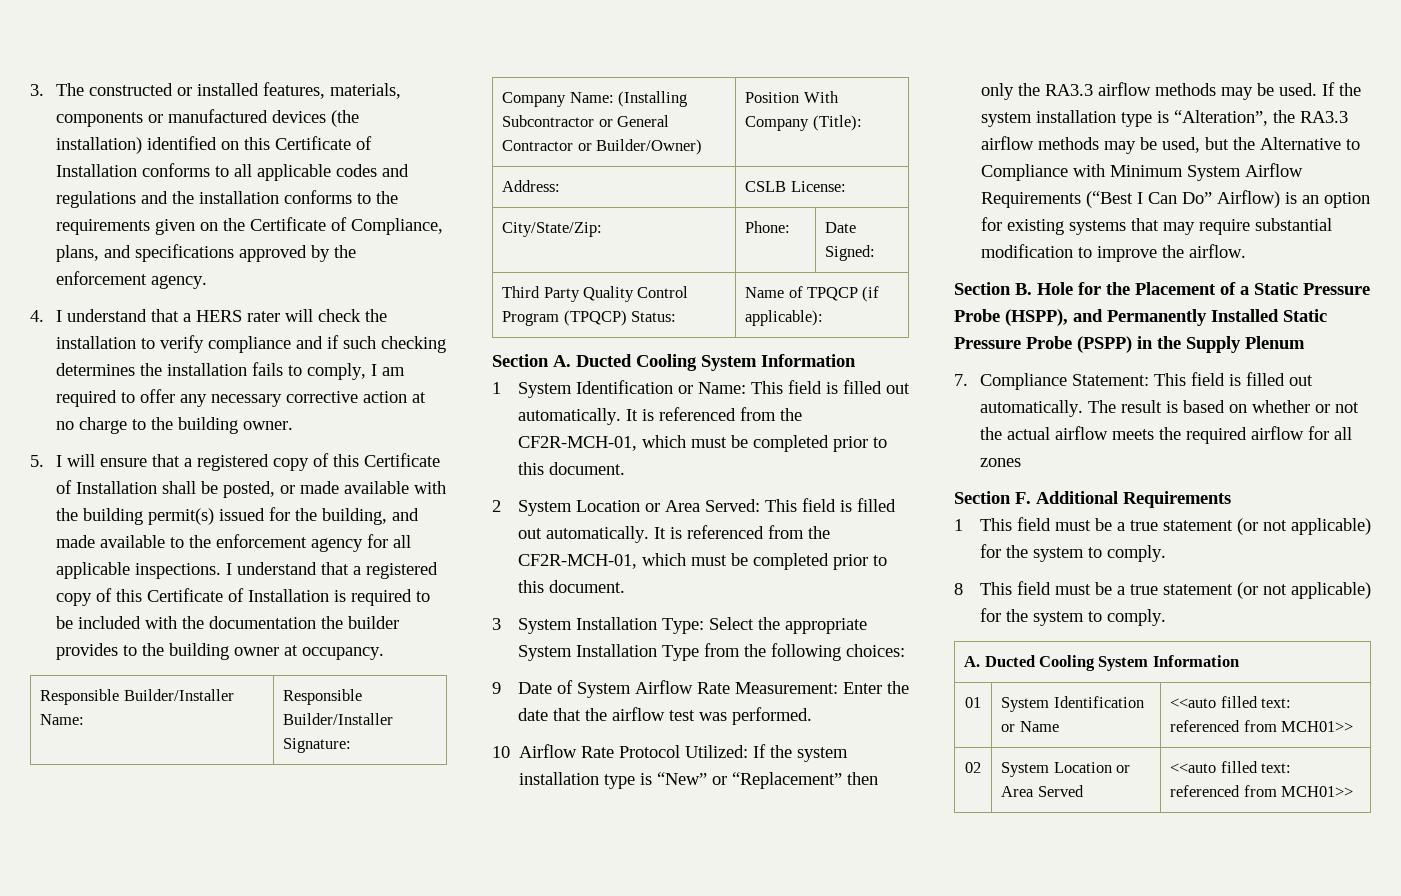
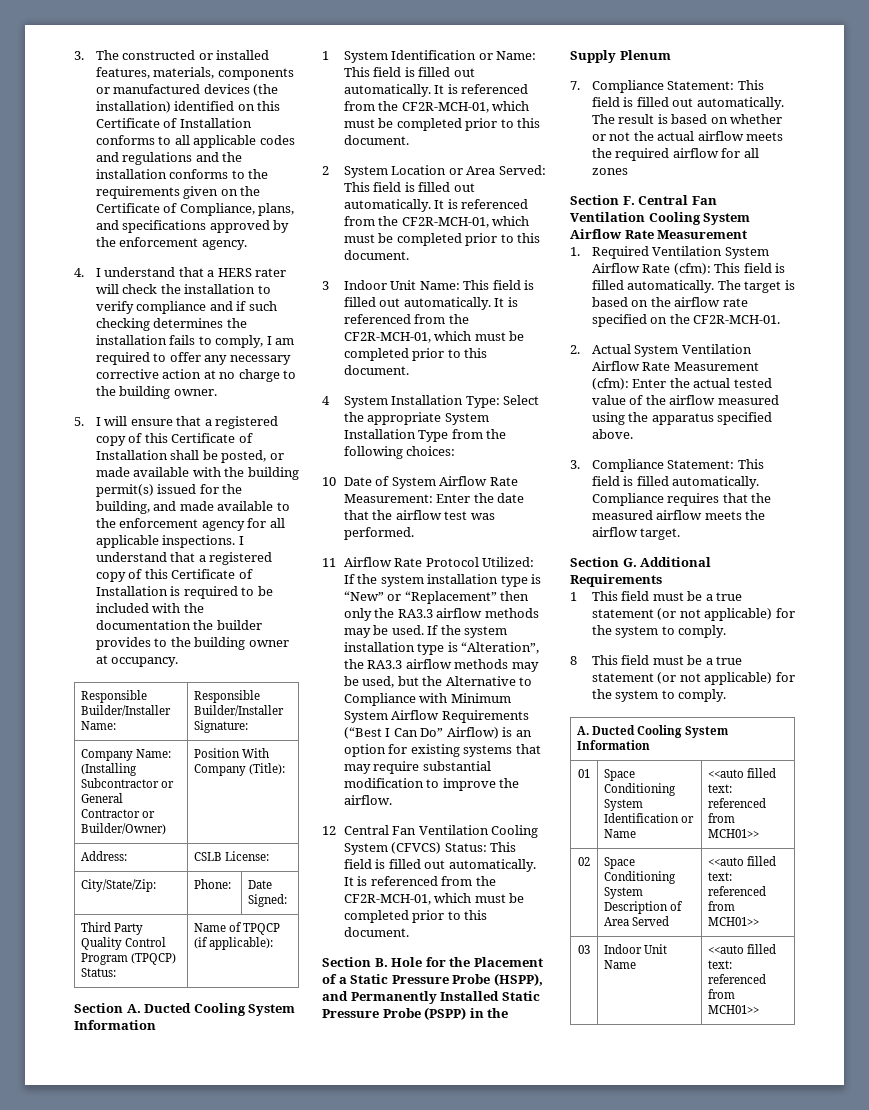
- 3 System Installation Type: Select the appropriate System Installation Type from the following choices:
+ 3 Indoor Unit Name: This field is filled out automatically. It is referenced from the CF2R-MCH-01, which must be completed prior to this document.
+ 4 System Installation Type: Select the appropriate System Installation Type from the following choices:
- 9 Date of System Airflow Rate Measurement: Enter the date that the airflow test was performed.
+ 10 Date of System Airflow Rate Measurement: Enter the date that the airflow test was performed.
- 10 Airflow Rate Protocol Utilized: If the system installation type is “New” or “Replacement” then only the RA3.3 airflow methods may be used.
+ 11 Airflow Rate Protocol Utilized: If the system installation type is “New” or “Replacement” then only the RA3.3 airflow methods may be used.
+ 12 Central Fan Ventilation Cooling System (CFVCS) Status: This field is filled out automatically. It is referenced from the CF2R-MCH-01, which must be completed prior to this document.
- Section F. Additional Requirements
+ Section F. Central Fan Ventilation Cooling System Airflow Rate Measurement
+ 1. Required Ventilation System Airflow Rate (cfm): This field is filled automatically. The target is based on the airflow rate specified on the CF2R-MCH-01.
+ 2. Actual System Ventilation Airflow Rate Measurement (cfm): Enter the actual tested value of the airflow measured using the apparatus specified above.
+ 3. Compliance Statement: This field is filled automatically. Compliance requires that the measured airflow meets the airflow target.
+ Section G. Additional Requirements
- 01 | System Identification or Name | <<auto filled text: referenced from MCH01>>
+ 01 | Space Conditioning System Identification or Name | <<auto filled text: referenced from MCH01>>
- 02 | System Location or Area Served | <<auto filled text: referenced from MCH01>>
+ 02 | Space Conditioning System Description of Area Served | <<auto filled text: referenced from MCH01>>
+ 03 | Indoor Unit Name | <<auto filled text: referenced from MCH01>>

